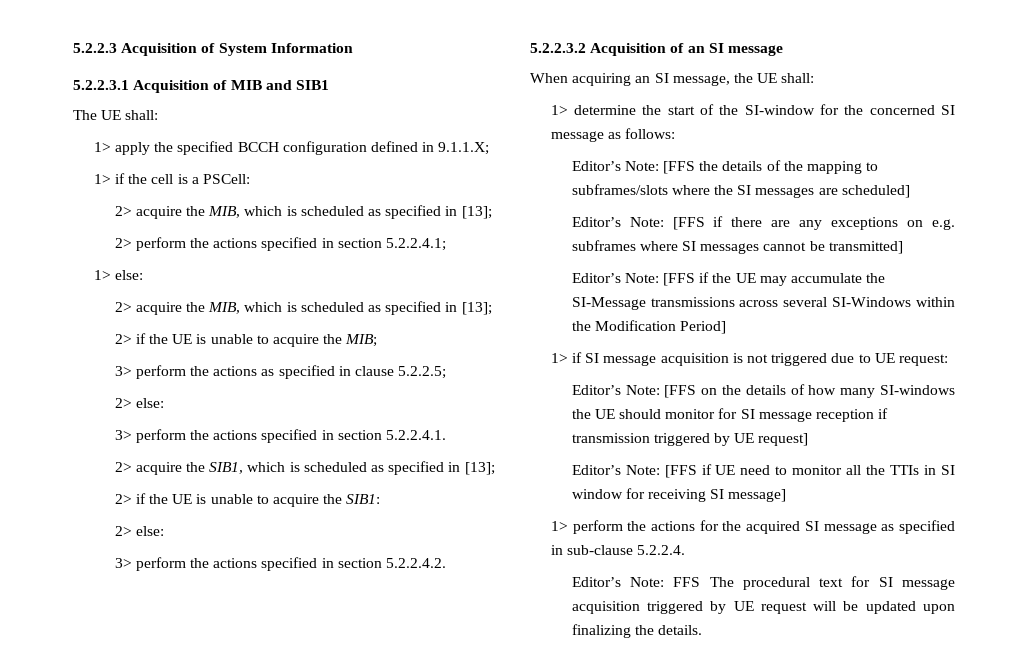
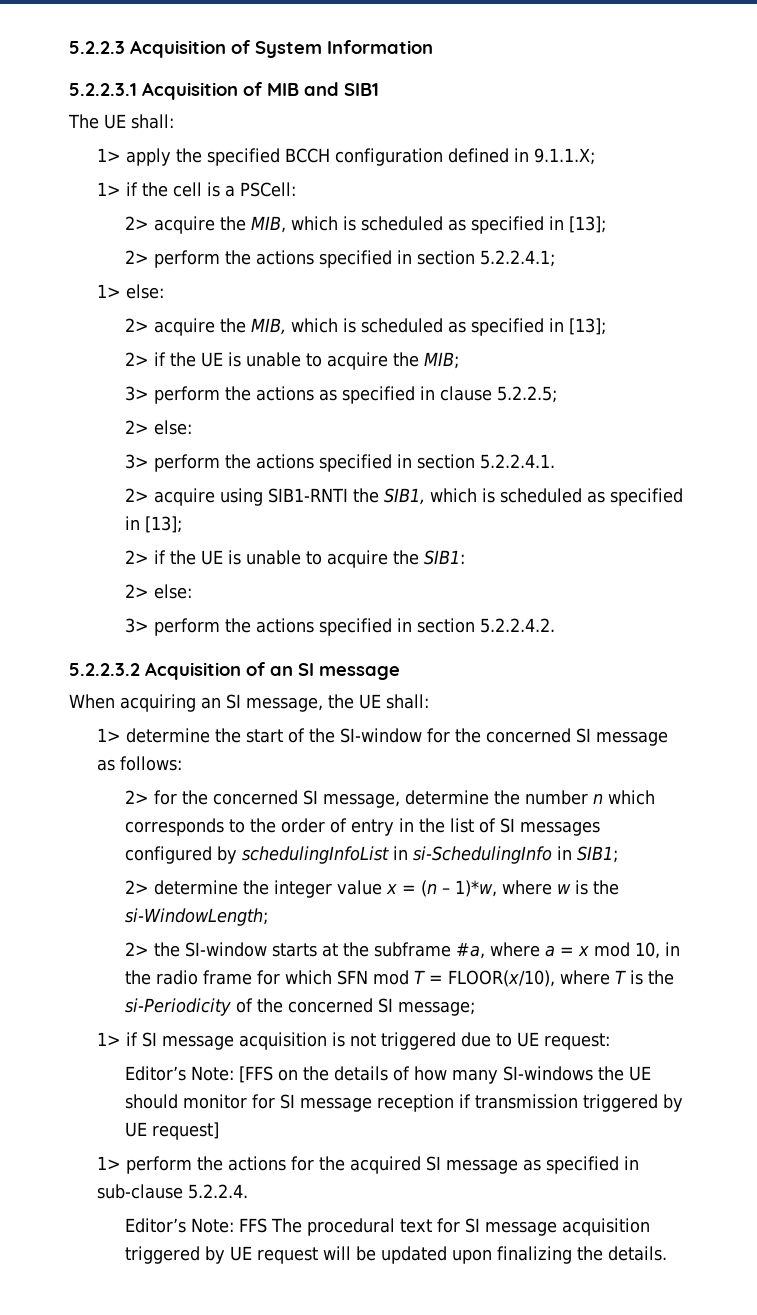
- 2> acquire the SIB1, which is scheduled as specified in [13];
+ 2> acquire using SIB1-RNTI the SIB1, which is scheduled as specified in [13];
- Editor’s Note: [FFS the details of the mapping to subframes/slots where the SI messages are scheduled]
- Editor’s Note: [FFS if there are any exceptions on e.g. subframes where SI messages cannot be transmitted]
- Editor’s Note: [FFS if the UE may accumulate the SI-Message transmissions across several SI-Windows within the Modification Period]
+ 2> for the concerned SI message, determine the number n which corresponds to the order of entry in the list of SI messages configured by schedulingInfoList in si-SchedulingInfo in SIB1;
+ 2> determine the integer value x = (n – 1)*w, where w is the si-WindowLength;
+ 2> the SI-window starts at the subframe #a, where a = x mod 10, in the radio frame for which SFN mod T = FLOOR(x/10), where T is the si-Periodicity of the concerned SI message;
- Editor’s Note: [FFS if UE need to monitor all the TTIs in SI window for receiving SI message]

